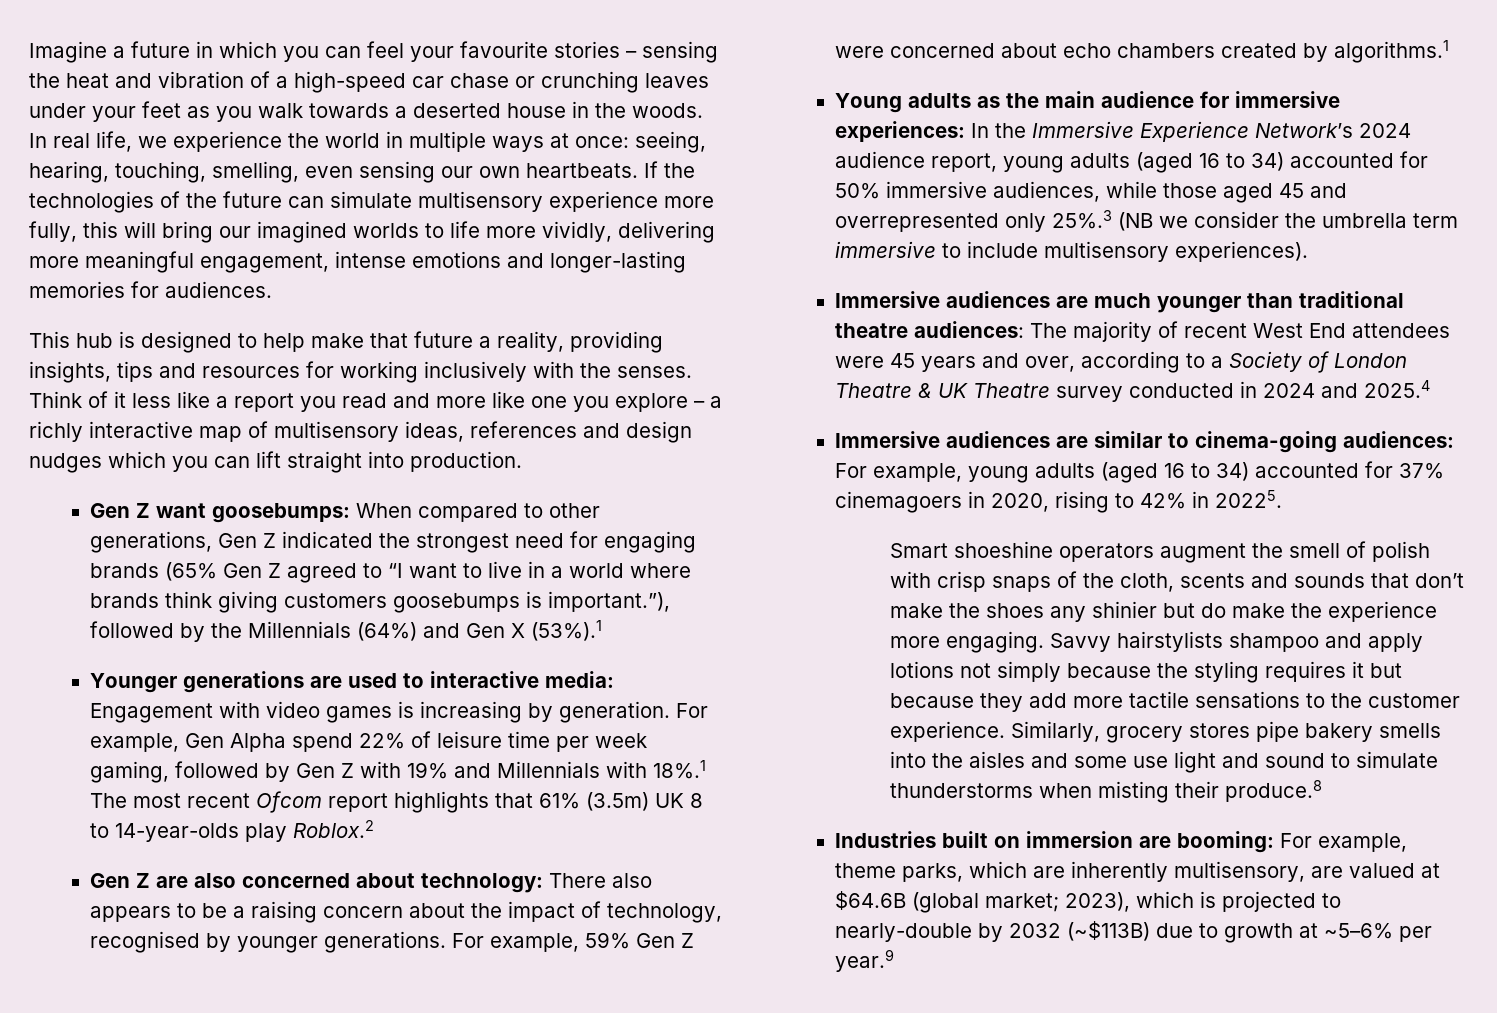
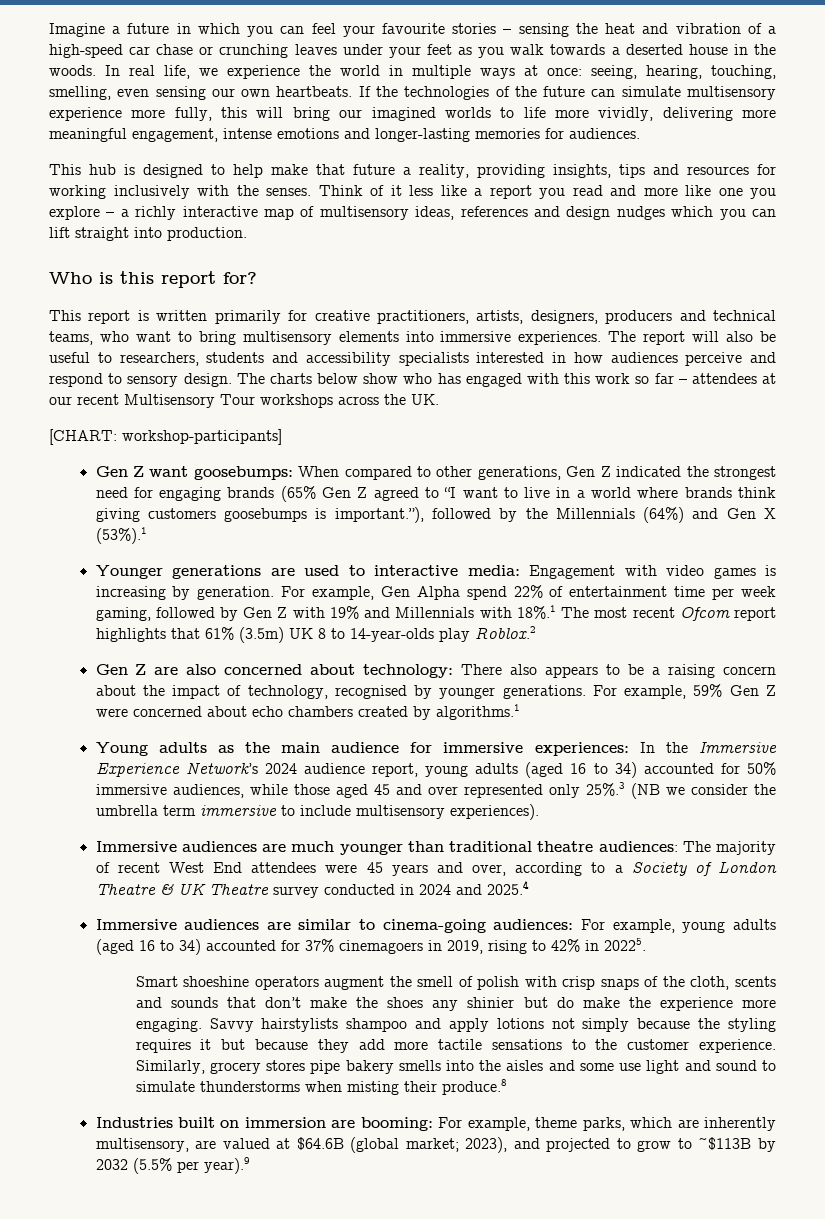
+ Who is this report for?
+ This report is written primarily for creative practitioners, artists, designers, producers and technical teams, who want to bring multisensory elements into immersive experiences. The report will also be useful to researchers, students and accessibility specialists interested in how audiences perceive and respond to sensory design. The charts below show who has engaged with this work so far – attendees at our recent Multisensory Tour workshops across the UK.
+ [CHART: workshop-participants]
- For example, Gen Alpha spend 22% of leisure time per week gaming, followed by Gen Z with 19% and Millennials with 18%.1 The most recent Ofcom report highlights that 61% (3.5m) UK 8 to 14-year-olds play Roblox.2
+ For example, Gen Alpha spend 22% of entertainment time per week gaming, followed by Gen Z with 19% and Millennials with 18%.1 The most recent Ofcom report highlights that 61% (3.5m) UK 8 to 14-year-olds play Roblox.2
- Young adults as the main audience for immersive experiences: In the Immersive Experience Network’s 2024 audience report, young adults (aged 16 to 34) accounted for 50% immersive audiences, while those aged 45 and overrepresented only 25%.3 (NB we consider the umbrella term immersive to include multisensory experiences).
+ Young adults as the main audience for immersive experiences: In the Immersive Experience Network’s 2024 audience report, young adults (aged 16 to 34) accounted for 50% immersive audiences, while those aged 45 and over represented only 25%.3 (NB we consider the umbrella term immersive to include multisensory experiences).
- Immersive audiences are similar to cinema-going audiences: For example, young adults (aged 16 to 34) accounted for 37% cinemagoers in 2020, rising to 42% in 20225.
+ Immersive audiences are similar to cinema-going audiences: For example, young adults (aged 16 to 34) accounted for 37% cinemagoers in 2019, rising to 42% in 20225.
- Industries built on immersion are booming: For example, theme parks, which are inherently multisensory, are valued at $64.6B (global market; 2023), which is projected to nearly-double by 2032 (~$113B) due to growth at ~5–6% per year.9
+ Industries built on immersion are booming: For example, theme parks, which are inherently multisensory, are valued at $64.6B (global market; 2023), and projected to grow to ~$113B by 2032 (5.5% per year).9

